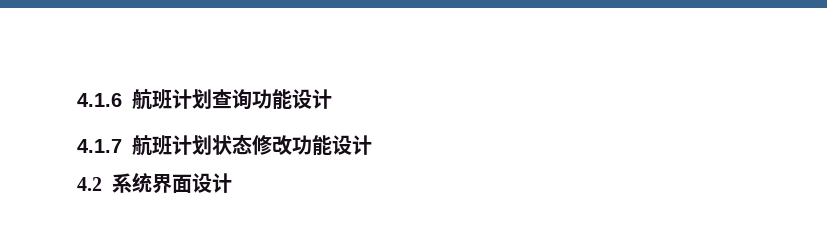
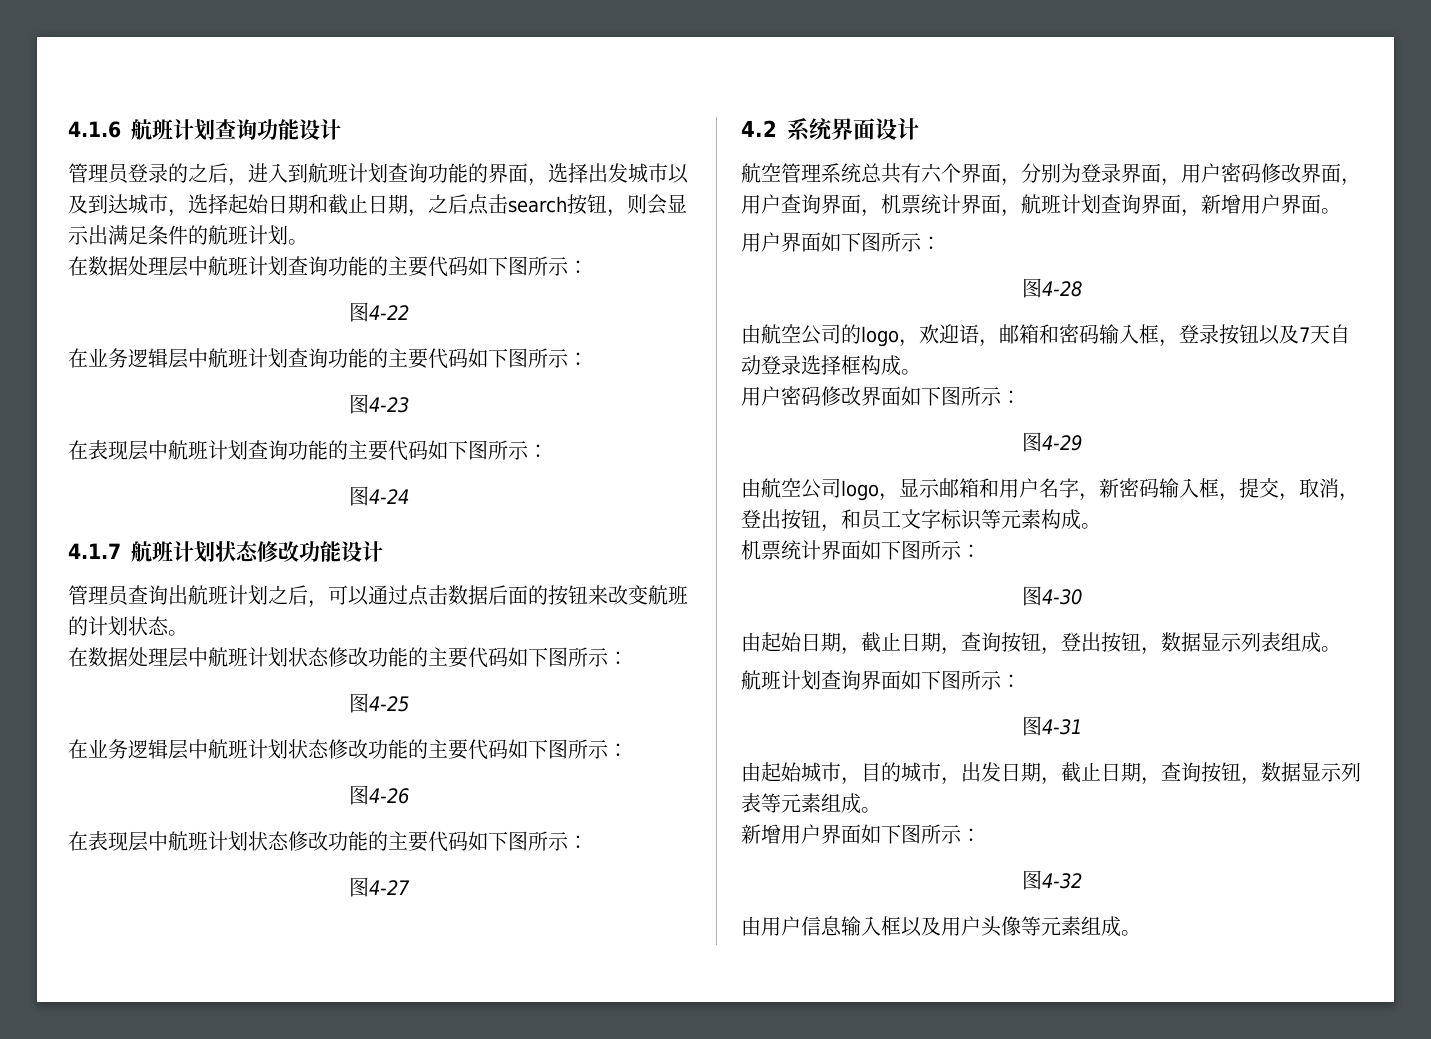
+ 管理员登录的之后，进入到航班计划查询功能的界面，选择出发城市以及到达城市，选择起始日期和截止日期，之后点击search按钮，则会显示出满足条件的航班计划。
+ 在数据处理层中航班计划查询功能的主要代码如下图所示：
+ 图4-22
+ 在业务逻辑层中航班计划查询功能的主要代码如下图所示：
+ 图4-23
+ 在表现层中航班计划查询功能的主要代码如下图所示：
+ 图4-24
+ 管理员查询出航班计划之后，可以通过点击数据后面的按钮来改变航班的计划状态。
+ 在数据处理层中航班计划状态修改功能的主要代码如下图所示：
+ 图4-25
+ 在业务逻辑层中航班计划状态修改功能的主要代码如下图所示：
+ 图4-26
+ 在表现层中航班计划状态修改功能的主要代码如下图所示：
+ 图4-27
  4.2系统界面设计
+ 航空管理系统总共有六个界面，分别为登录界面，用户密码修改界面，用户查询界面，机票统计界面，航班计划查询界面，新增用户界面。
+ 用户界面如下图所示：
+ 图4-28
+ 由航空公司的logo，欢迎语，邮箱和密码输入框，登录按钮以及7天自动登录选择框构成。
+ 用户密码修改界面如下图所示：
+ 图4-29
+ 由航空公司logo，显示邮箱和用户名字，新密码输入框，提交，取消，登出按钮，和员工文字标识等元素构成。
+ 机票统计界面如下图所示：
+ 图4-30
+ 由起始日期，截止日期，查询按钮，登出按钮，数据显示列表组成。
+ 航班计划查询界面如下图所示：
+ 图4-31
+ 由起始城市，目的城市，出发日期，截止日期，查询按钮，数据显示列表等元素组成。
+ 新增用户界面如下图所示：
+ 图4-32
+ 由用户信息输入框以及用户头像等元素组成。

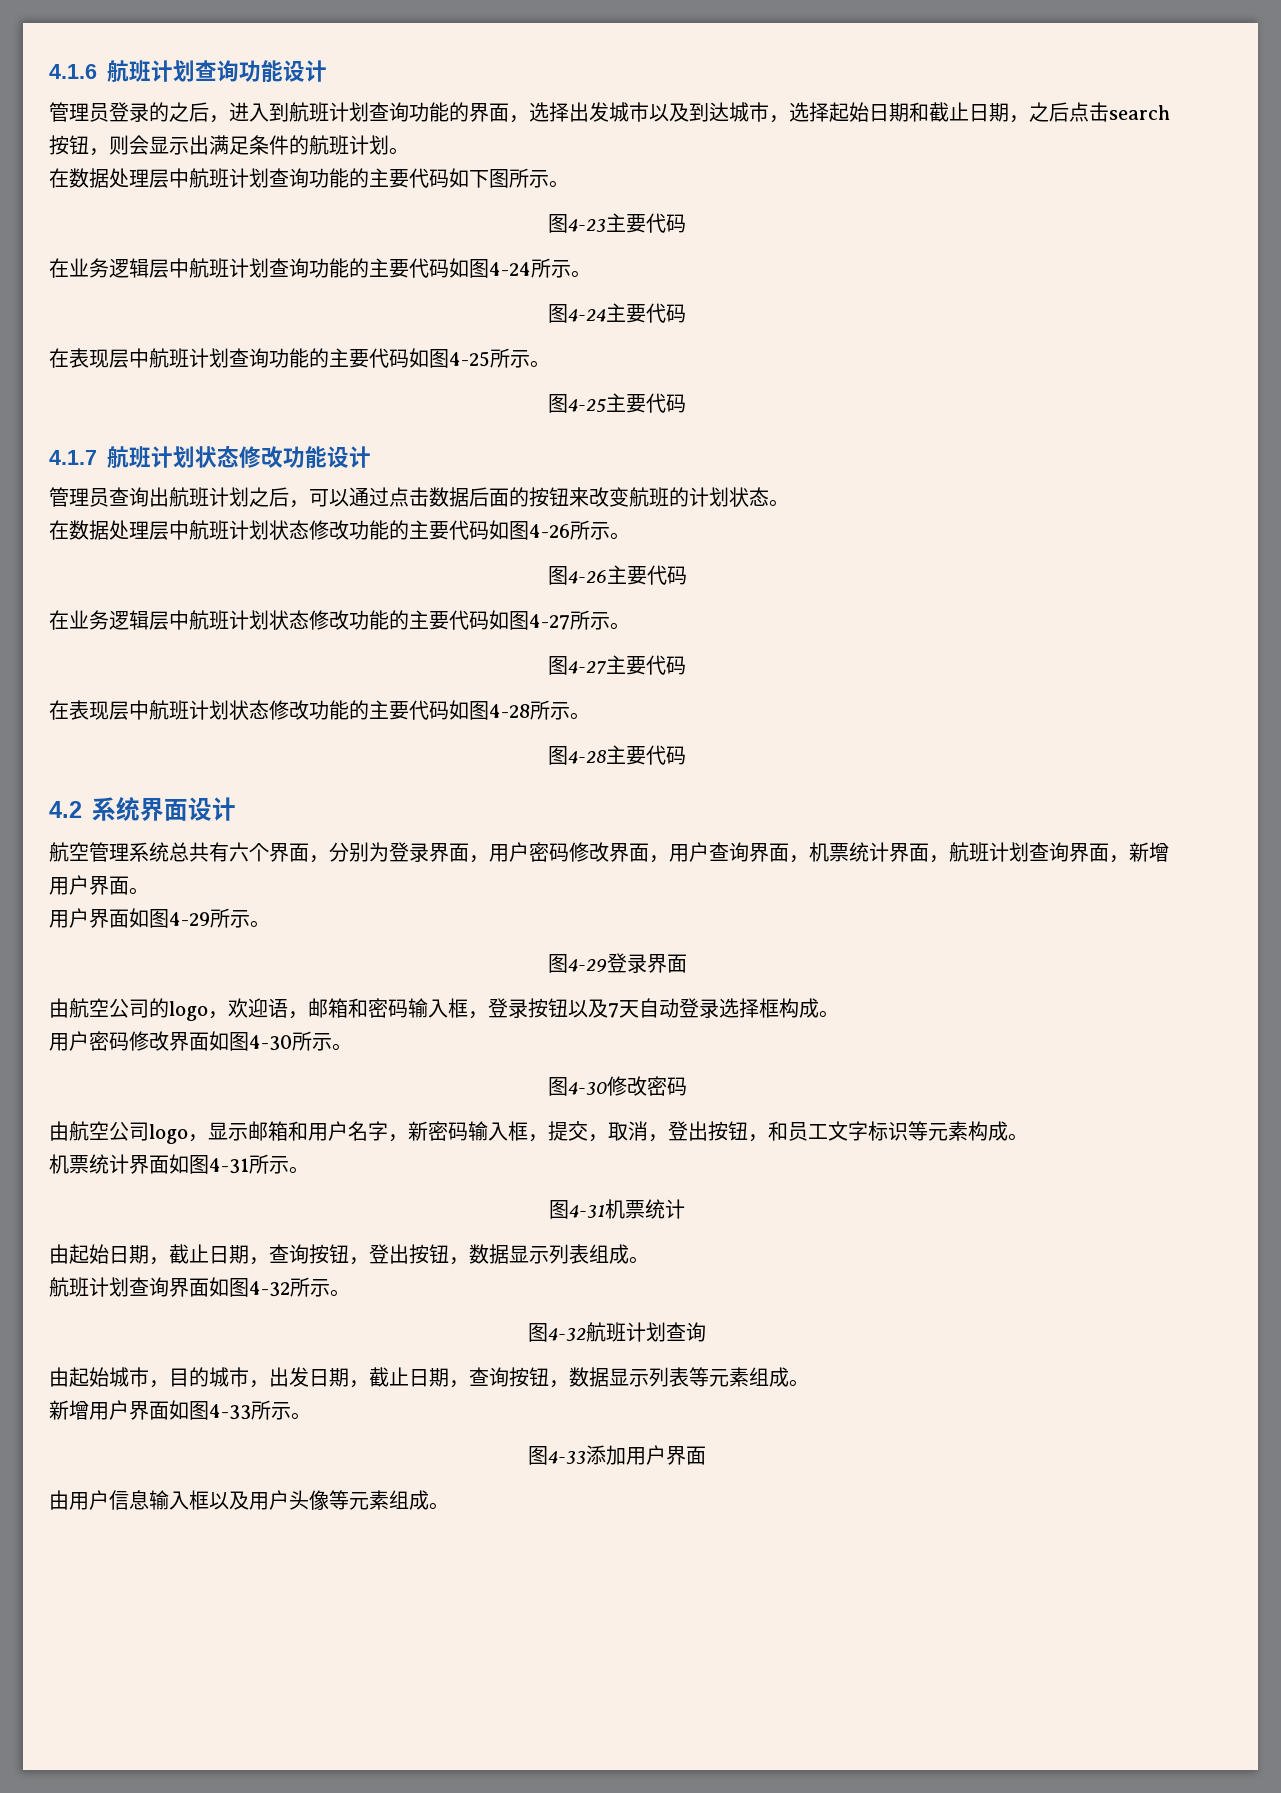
- 在数据处理层中航班计划查询功能的主要代码如下图所示：
- 图4-22
+ 在数据处理层中航班计划查询功能的主要代码如下图所示。
+ 图4-23主要代码
- 在业务逻辑层中航班计划查询功能的主要代码如下图所示：
- 图4-23
+ 在业务逻辑层中航班计划查询功能的主要代码如图4-24所示。
+ 图4-24主要代码
- 在表现层中航班计划查询功能的主要代码如下图所示：
- 图4-24
+ 在表现层中航班计划查询功能的主要代码如图4-25所示。
+ 图4-25主要代码
- 在数据处理层中航班计划状态修改功能的主要代码如下图所示：
- 图4-25
+ 在数据处理层中航班计划状态修改功能的主要代码如图4-26所示。
+ 图4-26主要代码
- 在业务逻辑层中航班计划状态修改功能的主要代码如下图所示：
- 图4-26
+ 在业务逻辑层中航班计划状态修改功能的主要代码如图4-27所示。
+ 图4-27主要代码
- 在表现层中航班计划状态修改功能的主要代码如下图所示：
- 图4-27
+ 在表现层中航班计划状态修改功能的主要代码如图4-28所示。
+ 图4-28主要代码
  航空管理系统总共有六个界面，分别为登录界面，用户密码修改界面，用户查询界面，机票统计界面，航班计划查询界面，新增用户界面。
- 用户界面如下图所示：
- 图4-28
+ 用户界面如图4-29所示。
+ 图4-29登录界面
- 用户密码修改界面如下图所示：
- 图4-29
+ 用户密码修改界面如图4-30所示。
+ 图4-30修改密码
- 机票统计界面如下图所示：
- 图4-30
+ 机票统计界面如图4-31所示。
+ 图4-31机票统计
- 航班计划查询界面如下图所示：
- 图4-31
+ 航班计划查询界面如图4-32所示。
+ 图4-32航班计划查询
- 新增用户界面如下图所示：
- 图4-32
+ 新增用户界面如图4-33所示。
+ 图4-33添加用户界面

